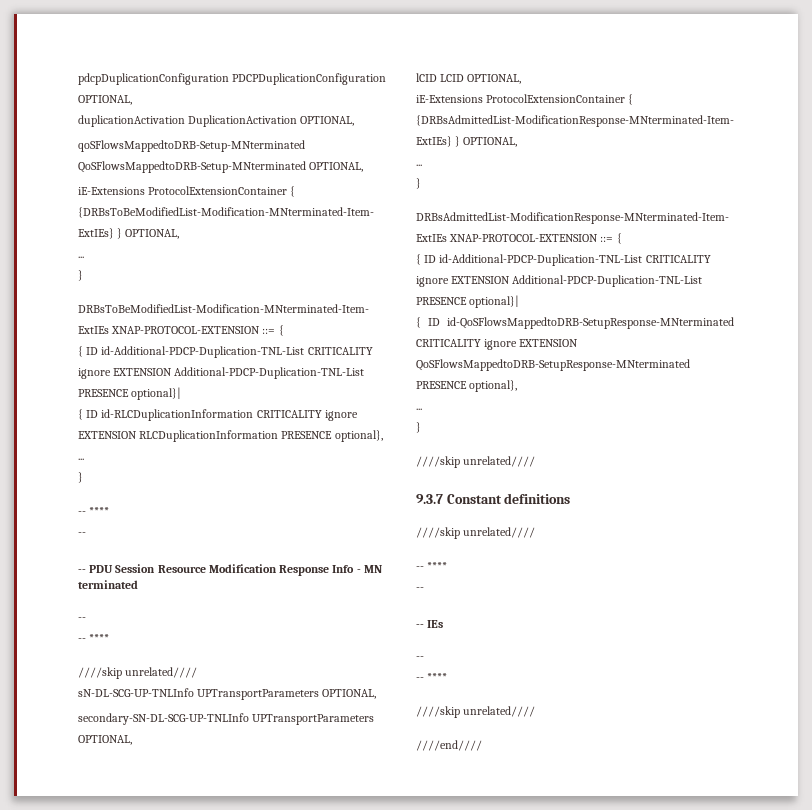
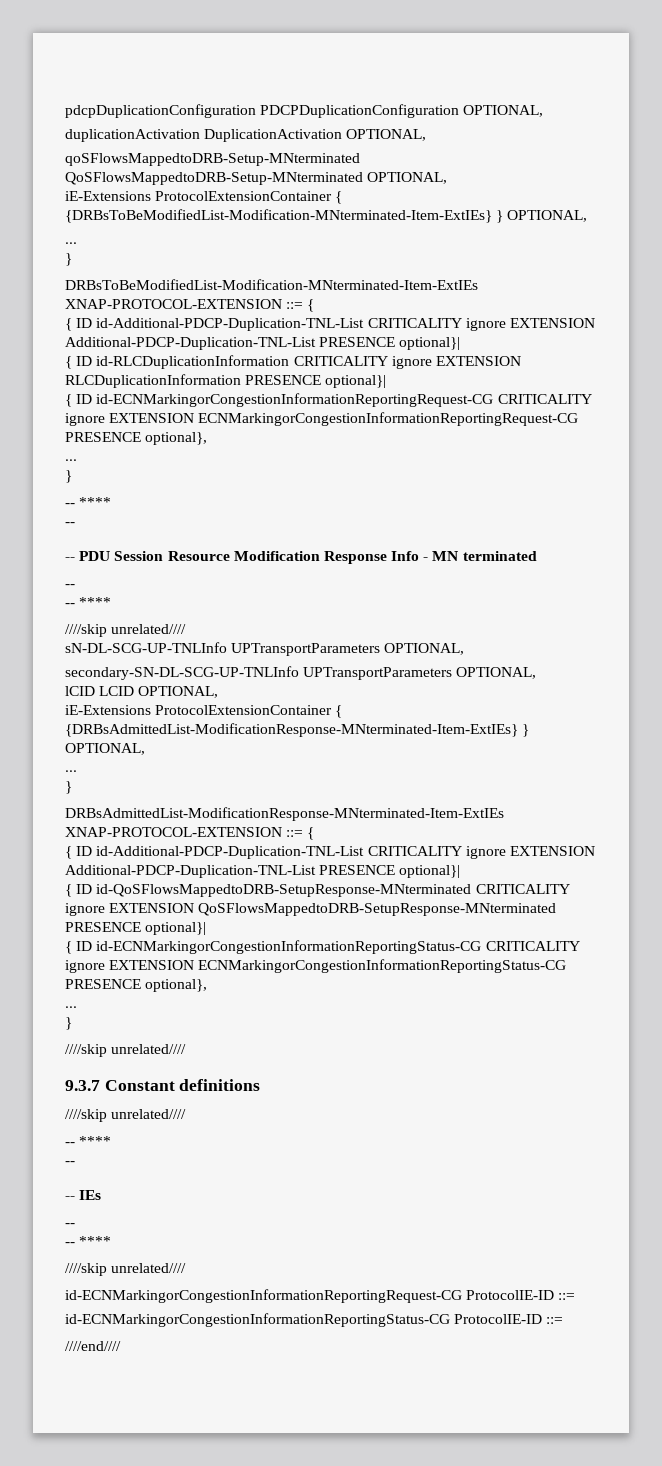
- { ID id-RLCDuplicationInformation CRITICALITY ignore EXTENSION RLCDuplicationInformation PRESENCE optional},
+ { ID id-RLCDuplicationInformation CRITICALITY ignore EXTENSION RLCDuplicationInformation PRESENCE optional}|
+ { ID id-ECNMarkingorCongestionInformationReportingRequest-CG CRITICALITY ignore EXTENSION ECNMarkingorCongestionInformationReportingRequest-CG PRESENCE optional},
- { ID id-QoSFlowsMappedtoDRB-SetupResponse-MNterminated CRITICALITY ignore EXTENSION QoSFlowsMappedtoDRB-SetupResponse-MNterminated PRESENCE optional},
+ { ID id-QoSFlowsMappedtoDRB-SetupResponse-MNterminated CRITICALITY ignore EXTENSION QoSFlowsMappedtoDRB-SetupResponse-MNterminated PRESENCE optional}|
+ { ID id-ECNMarkingorCongestionInformationReportingStatus-CG CRITICALITY ignore EXTENSION ECNMarkingorCongestionInformationReportingStatus-CG PRESENCE optional},
+ id-ECNMarkingorCongestionInformationReportingRequest-CG ProtocolIE-ID ::=
+ id-ECNMarkingorCongestionInformationReportingStatus-CG ProtocolIE-ID ::=

